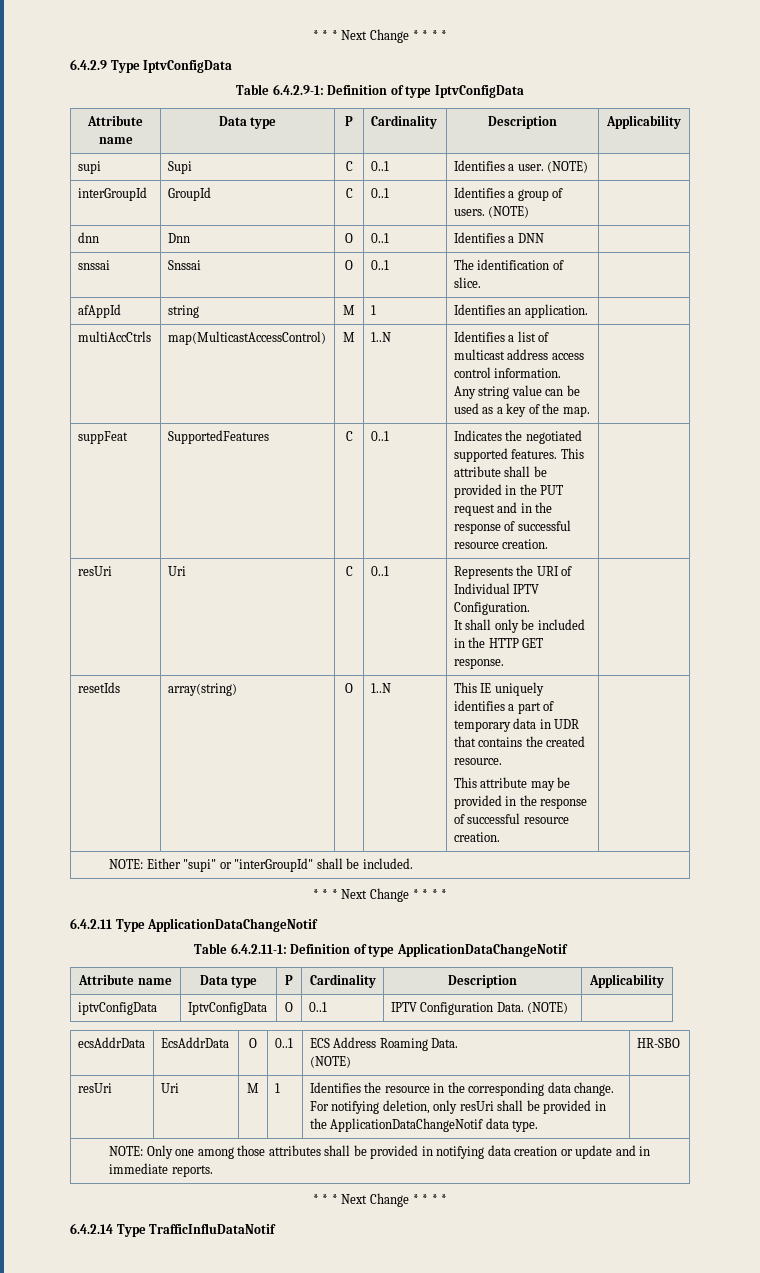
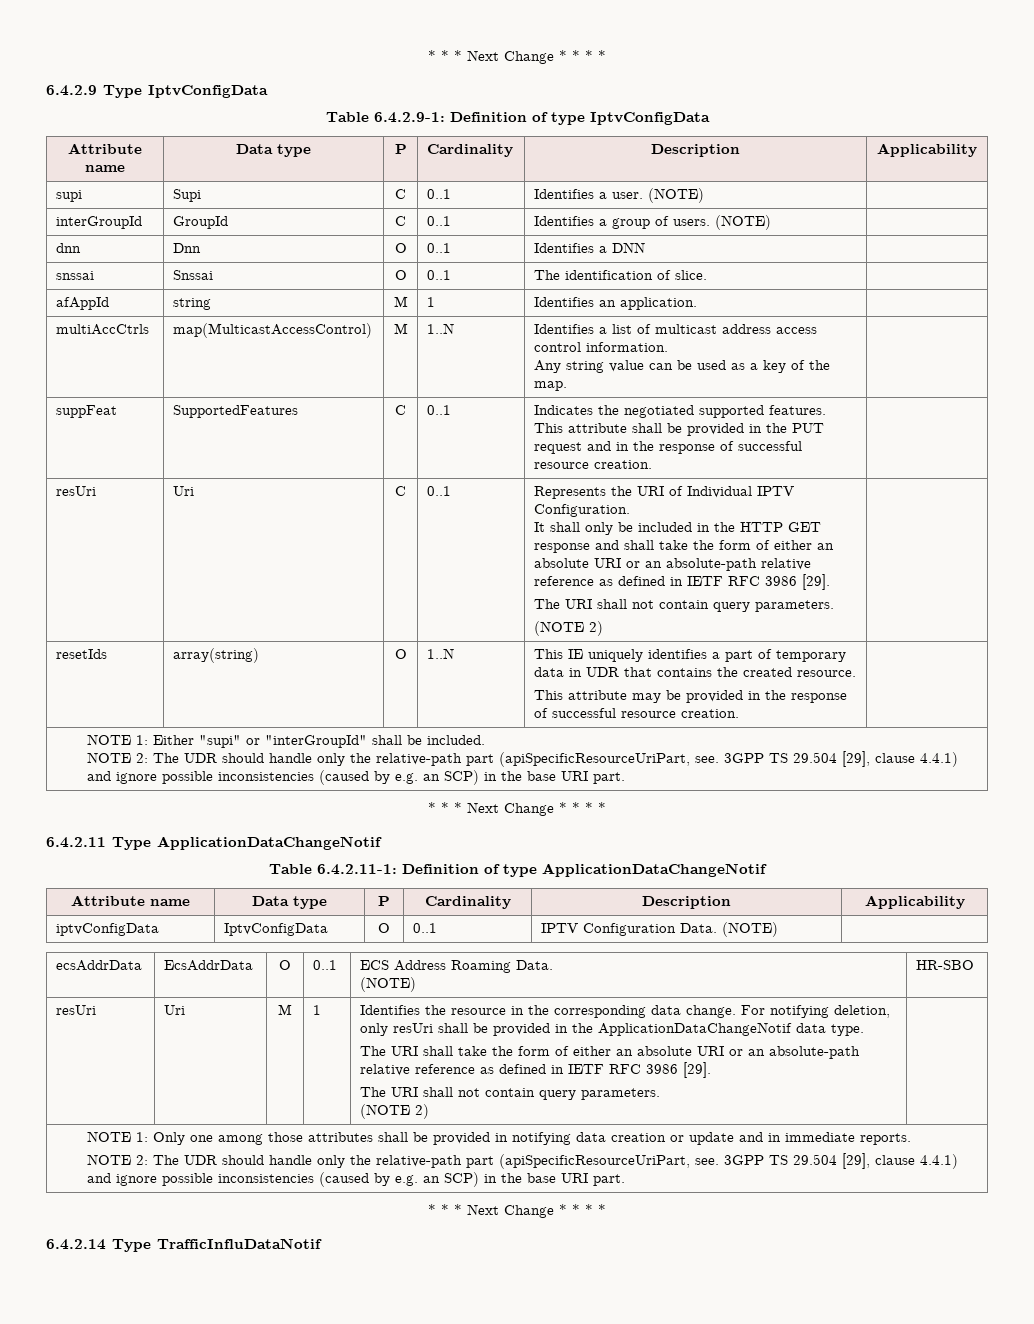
- It shall only be included in the HTTP GET response.
+ It shall only be included in the HTTP GET response and shall take the form of either an absolute URI or an absolute-path relative reference as defined in IETF RFC 3986 [29].
+ The URI shall not contain query parameters.
+ (NOTE 2)
- NOTE: Either "supi" or "interGroupId" shall be included.
+ NOTE 1: Either "supi" or "interGroupId" shall be included.
+ NOTE 2: The UDR should handle only the relative-path part (apiSpecificResourceUriPart, see. 3GPP TS 29.504 [29], clause 4.4.1) and ignore possible inconsistencies (caused by e.g. an SCP) in the base URI part.
- NOTE: Only one among those attributes shall be provided in notifying data creation or update and in immediate reports.
+ The URI shall take the form of either an absolute URI or an absolute-path relative reference as defined in IETF RFC 3986 [29].
+ The URI shall not contain query parameters.
+ (NOTE 2) |
+ NOTE 1: Only one among those attributes shall be provided in notifying data creation or update and in immediate reports.
+ NOTE 2: The UDR should handle only the relative-path part (apiSpecificResourceUriPart, see. 3GPP TS 29.504 [29], clause 4.4.1) and ignore possible inconsistencies (caused by e.g. an SCP) in the base URI part.

